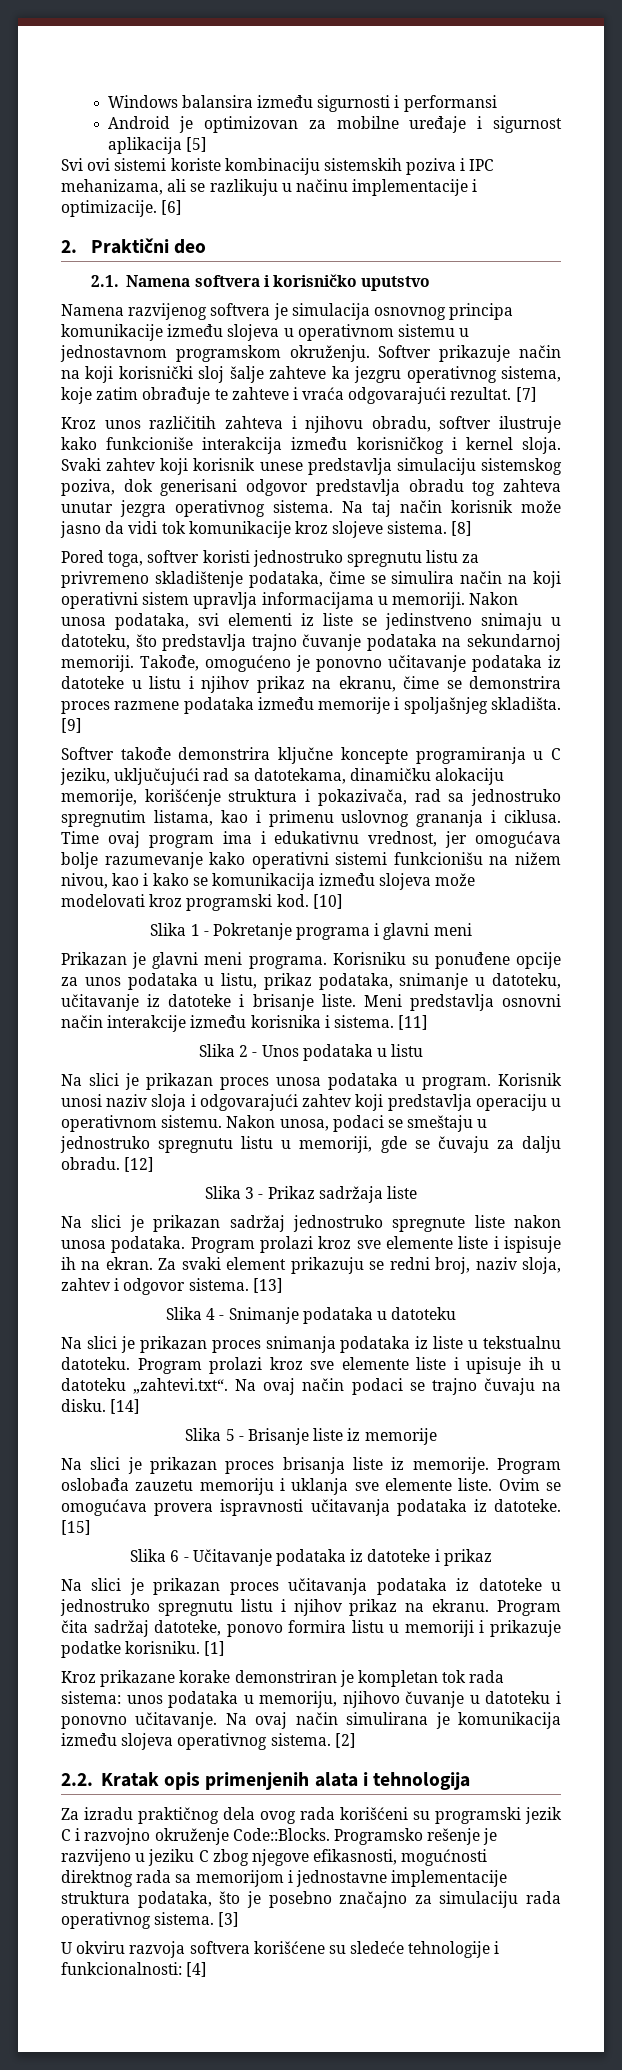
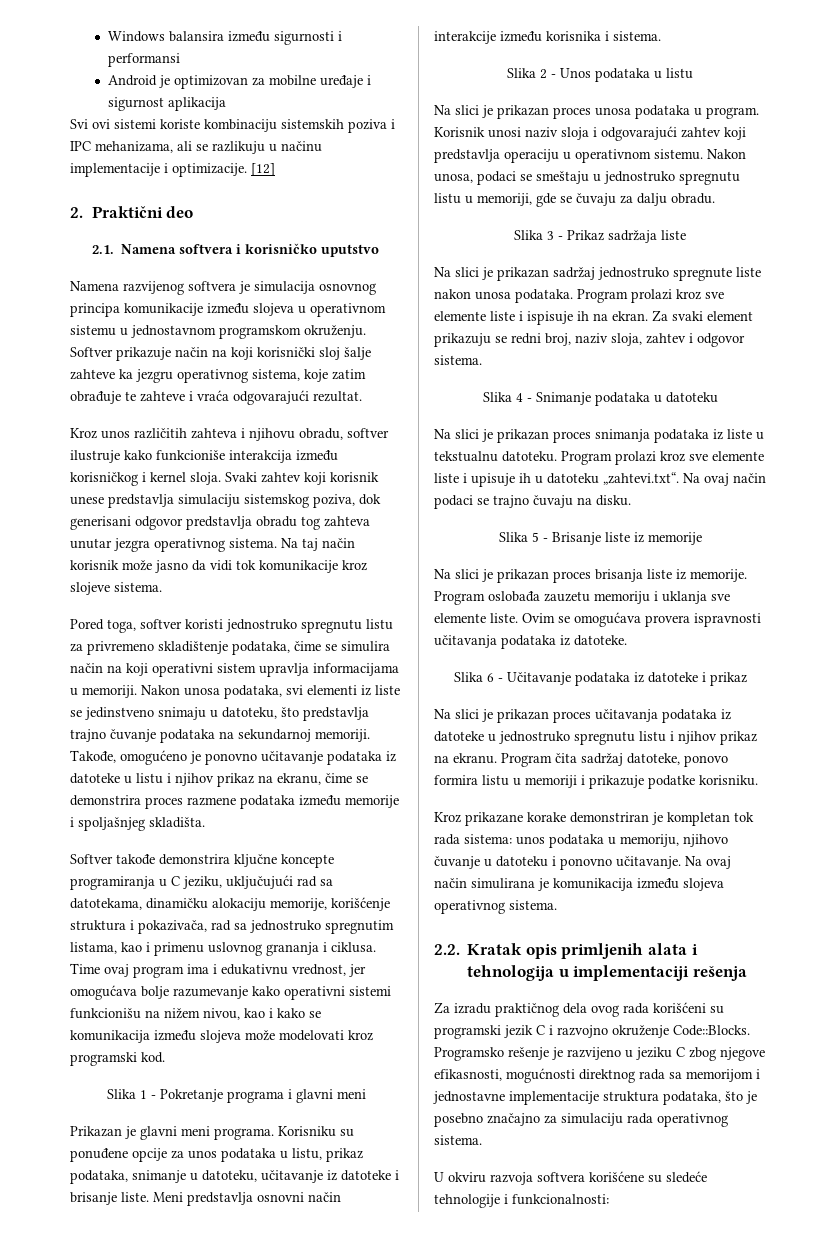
- Android je optimizovan za mobilne uređaje i sigurnost aplikacija [5]
+ Android je optimizovan za mobilne uređaje i sigurnost aplikacija
- [6]
+ [12]
- [7]
- [8]
- [9]
- [10]
- [11]
- [12]
- [13]
- [14]
- [15]
- [1]
- [2]
- 2.2. Kratak opis primenjenih alata i tehnologija
+ 2.2. Kratak opis primljenih alata i tehnologija u implementaciji rešenja
- [3]
- U okviru razvoja softvera korišćene su sledeće tehnologije i funkcionalnosti: [4]
+ U okviru razvoja softvera korišćene su sledeće tehnologije i funkcionalnosti:

